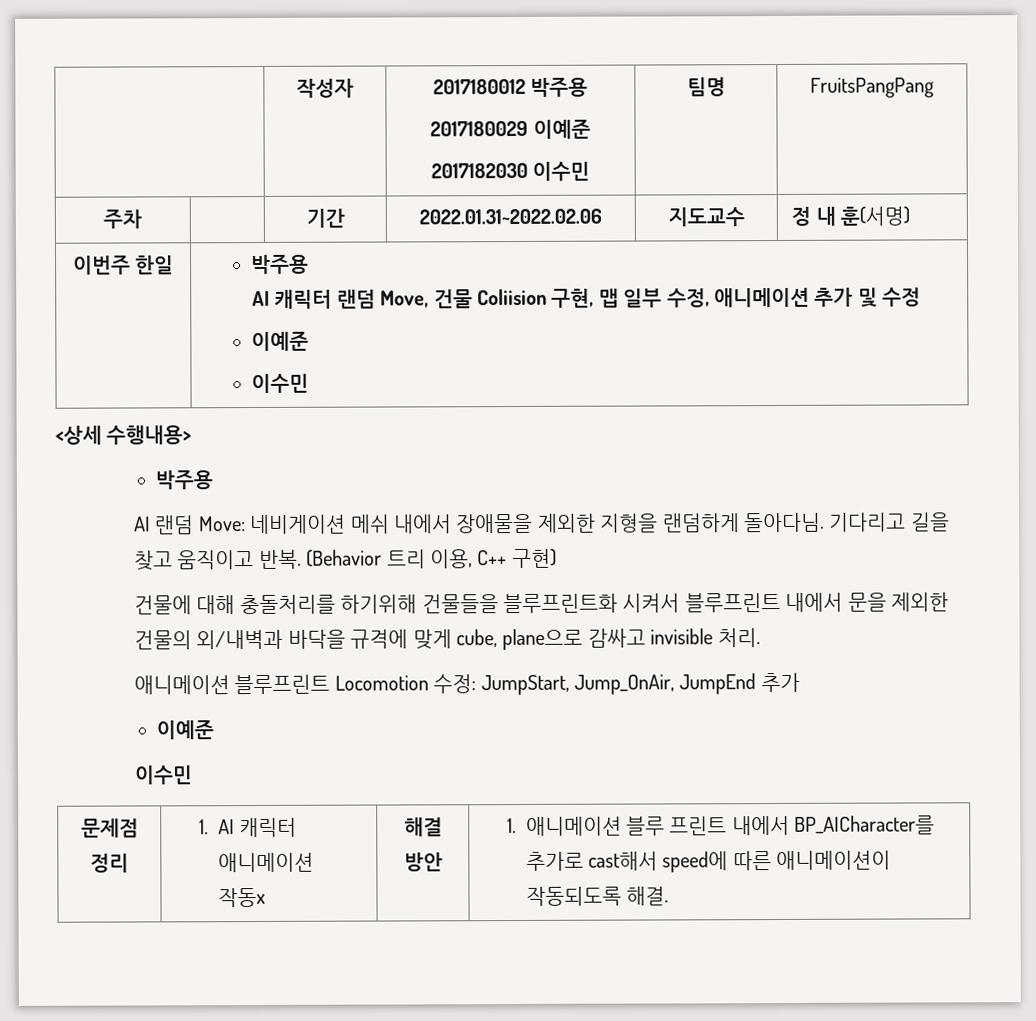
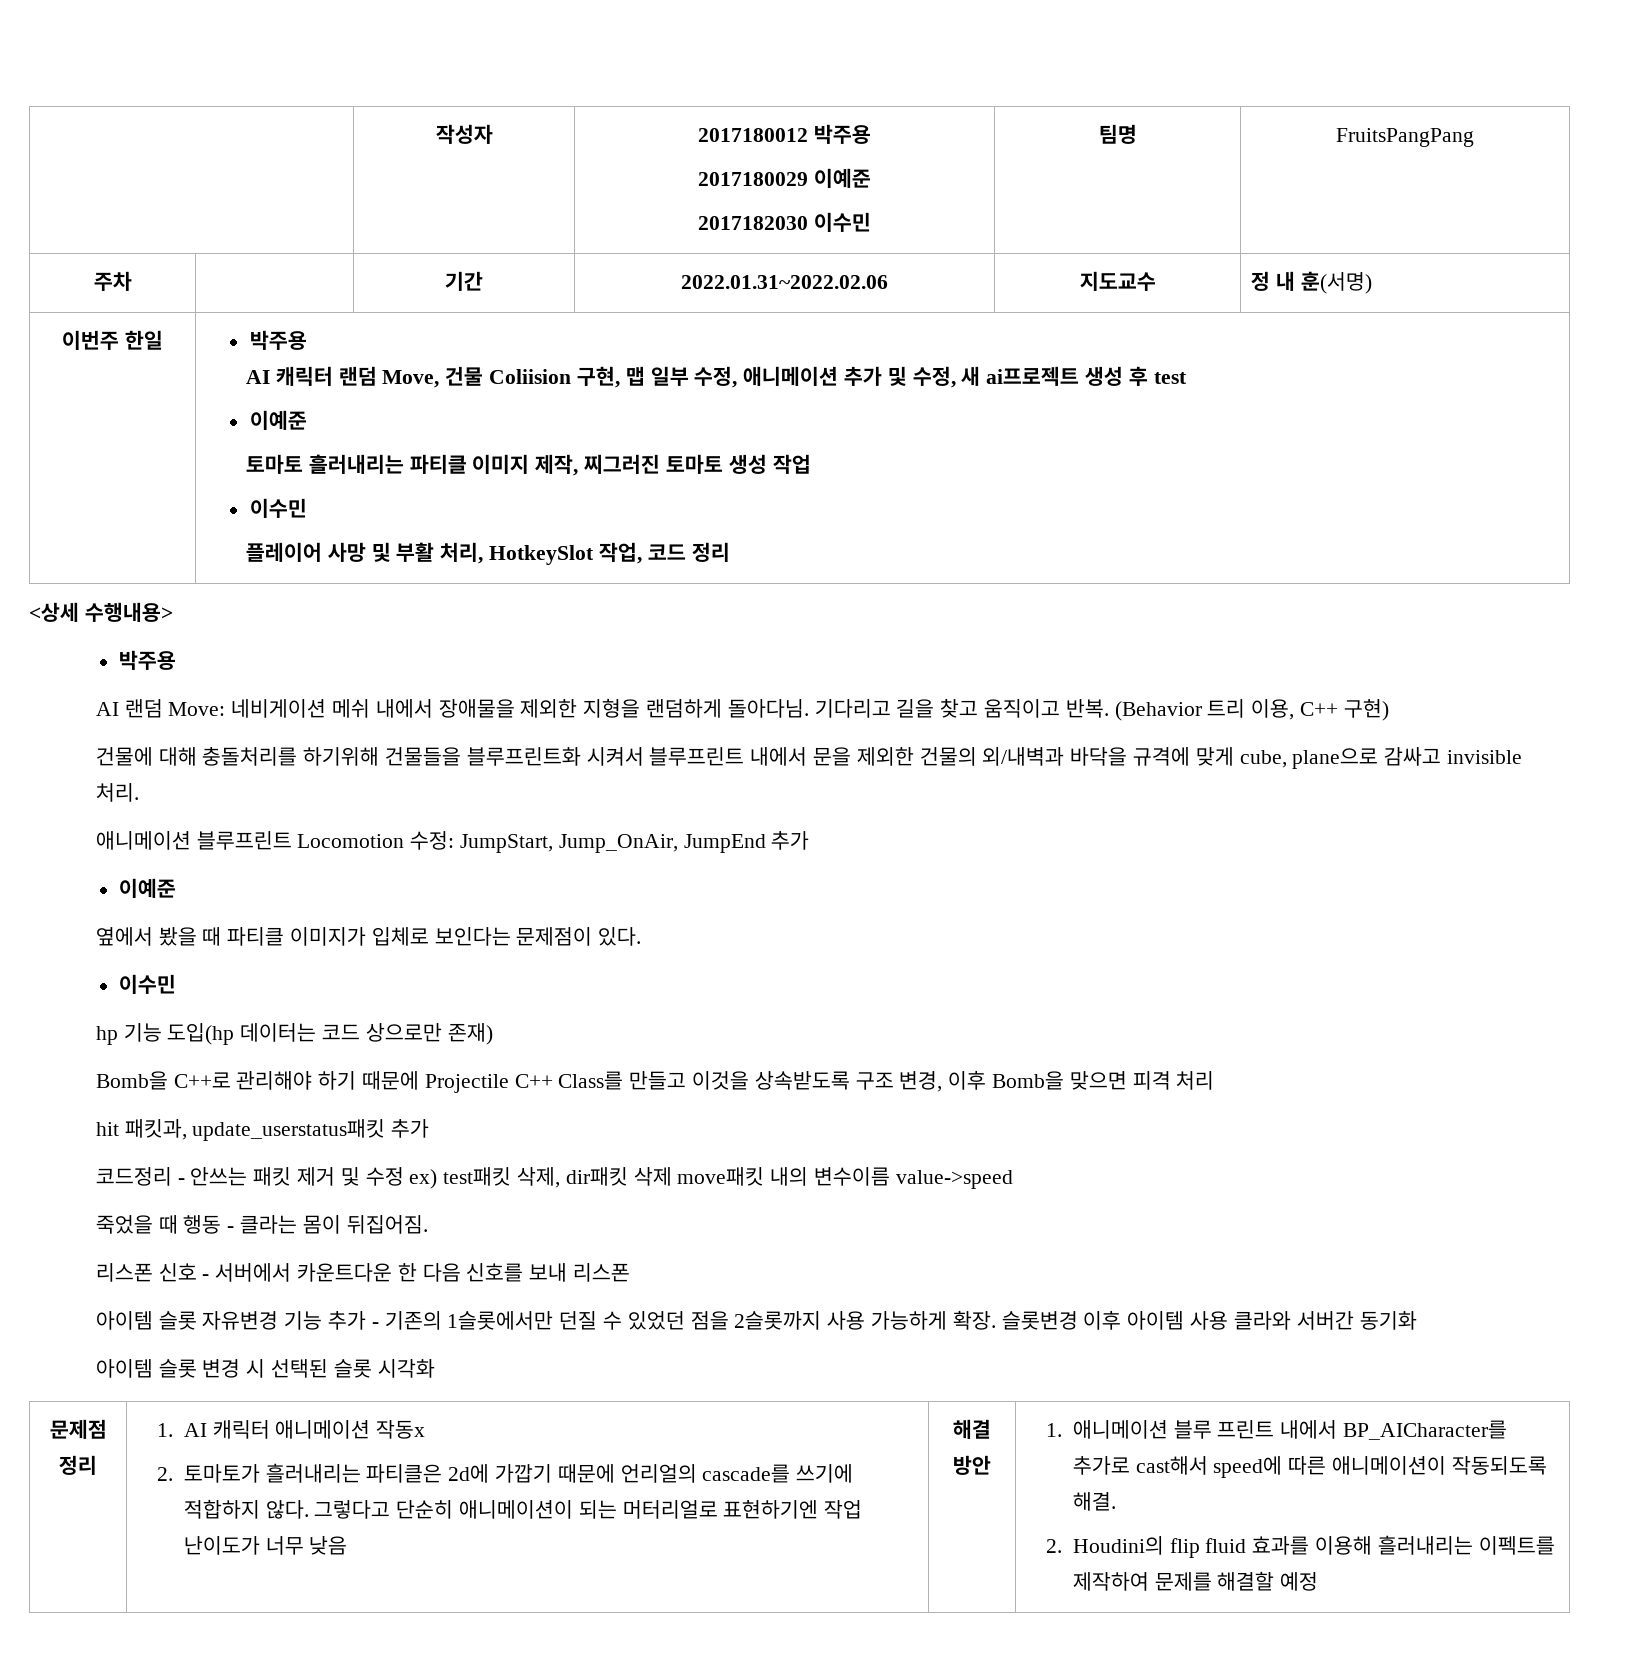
- AI 캐릭터 랜덤 Move, 건물 Coliision 구현, 맵 일부 수정, 애니메이션 추가 및 수정
+ AI 캐릭터 랜덤 Move, 건물 Coliision 구현, 맵 일부 수정, 애니메이션 추가 및 수정, 새 ai프로젝트 생성 후 test
  이예준
+ 토마토 흘러내리는 파티클 이미지 제작, 찌그러진 토마토 생성 작업
  이수민
+ 플레이어 사망 및 부활 처리, HotkeySlot 작업, 코드 정리
  애니메이션 블루프린트 Locomotion 수정: JumpStart, Jump_OnAir, JumpEnd 추가
  이예준
+ 옆에서 봤을 때 파티클 이미지가 입체로 보인다는 문제점이 있다.
  이수민
+ hp 기능 도입(hp 데이터는 코드 상으로만 존재)
+ Bomb을 C++로 관리해야 하기 때문에 Projectile C++ Class를 만들고 이것을 상속받도록 구조 변경, 이후 Bomb을 맞으면 피격 처리
+ hit 패킷과, update_userstatus패킷 추가
+ 코드정리 - 안쓰는 패킷 제거 및 수정 ex) test패킷 삭제, dir패킷 삭제 move패킷 내의 변수이름 value->speed
+ 죽었을 때 행동 - 클라는 몸이 뒤집어짐.
+ 리스폰 신호 - 서버에서 카운트다운 한 다음 신호를 보내 리스폰
+ 아이템 슬롯 자유변경 기능 추가 - 기존의 1슬롯에서만 던질 수 있었던 점을 2슬롯까지 사용 가능하게 확장. 슬롯변경 이후 아이템 사용 클라와 서버간 동기화
+ 아이템 슬롯 변경 시 선택된 슬롯 시각화
+ 2. 토마토가 흘러내리는 파티클은 2d에 가깝기 때문에 언리얼의 cascade를 쓰기에 적합하지 않다. 그렇다고 단순히 애니메이션이 되는 머터리얼로 표현하기엔 작업 난이도가 너무 낮음
+ 2. Houdini의 flip fluid 효과를 이용해 흘러내리는 이펙트를 제작하여 문제를 해결할 예정

